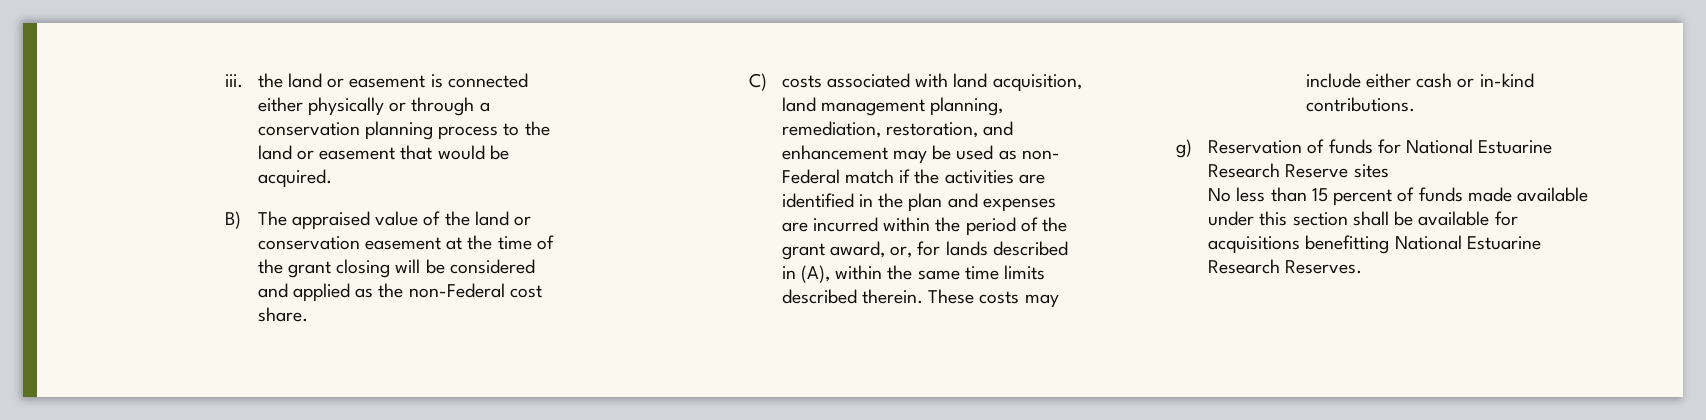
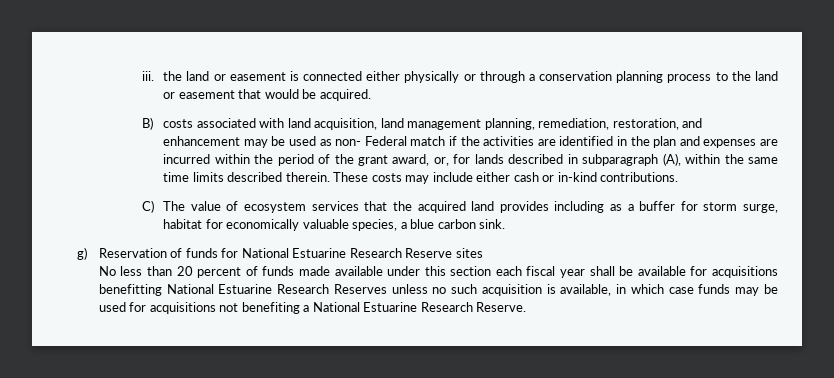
- B) The appraised value of the land or conservation easement at the time of the grant closing will be considered and applied as the non-Federal cost share.
- C) costs associated with land acquisition, land management planning, remediation, restoration, and enhancement may be used as non- Federal match if the activities are identified in the plan and expenses are incurred within the period of the grant award, or, for lands described in (A), within the same time limits described therein.
+ B) costs associated with land acquisition, land management planning, remediation, restoration, and enhancement may be used as non- Federal match if the activities are identified in the plan and expenses are incurred within the period of the grant award, or, for lands described in subparagraph (A), within the same time limits described therein.
+ C) The value of ecosystem services that the acquired land provides including as a buffer for storm surge, habitat for economically valuable species, a blue carbon sink.
- No less than 15 percent of funds made available under this section shall be available for acquisitions benefitting National Estuarine Research Reserves.
+ No less than 20 percent of funds made available under this section each fiscal year shall be available for acquisitions benefitting National Estuarine Research Reserves unless no such acquisition is available, in which case funds may be used for acquisitions not benefiting a National Estuarine Research Reserve.

